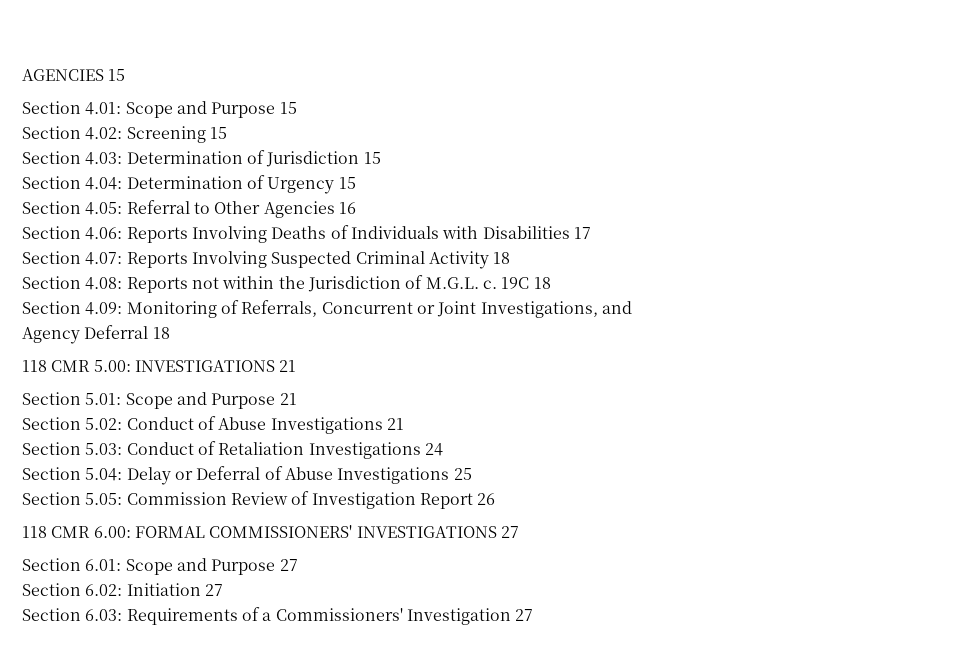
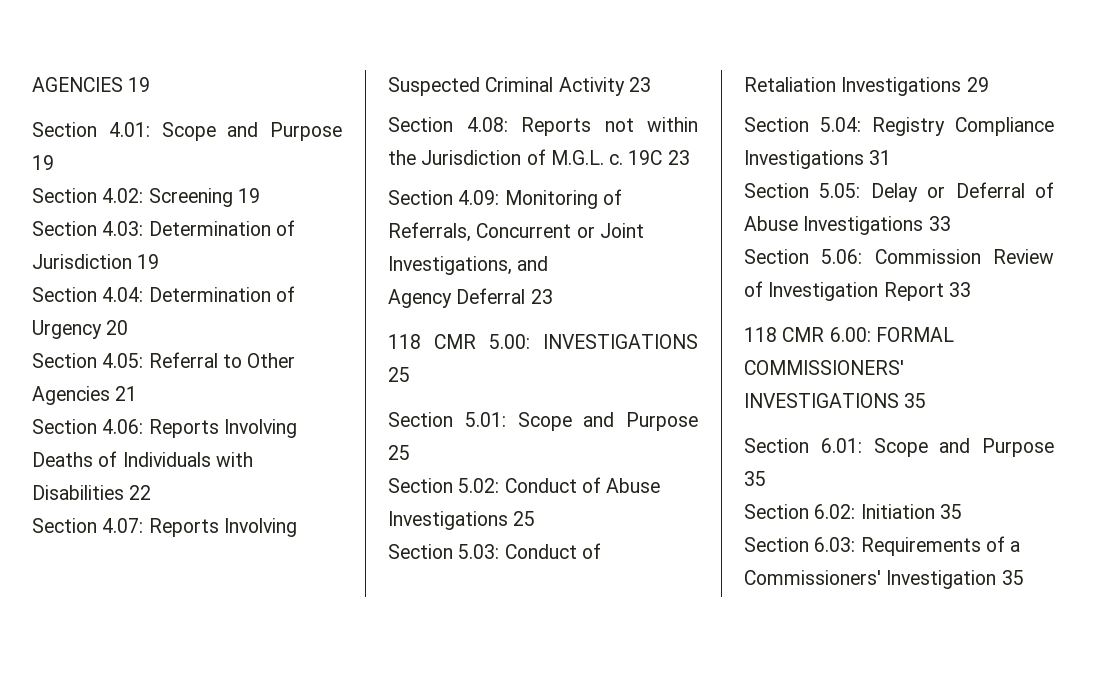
- AGENCIES 15
+ AGENCIES 19
- Section 4.01: Scope and Purpose 15
+ Section 4.01: Scope and Purpose 19
- Section 4.02: Screening 15
+ Section 4.02: Screening 19
- Section 4.03: Determination of Jurisdiction 15
+ Section 4.03: Determination of Jurisdiction 19
- Section 4.04: Determination of Urgency 15
+ Section 4.04: Determination of Urgency 20
- Section 4.05: Referral to Other Agencies 16
+ Section 4.05: Referral to Other Agencies 21
- Section 4.06: Reports Involving Deaths of Individuals with Disabilities 17
+ Section 4.06: Reports Involving Deaths of Individuals with Disabilities 22
- Section 4.07: Reports Involving Suspected Criminal Activity 18
+ Section 4.07: Reports Involving Suspected Criminal Activity 23
- 19C 18
+ 19C 23
- Agency Deferral 18
+ Agency Deferral 23
- 118 CMR 5.00: INVESTIGATIONS 21
+ 118 CMR 5.00: INVESTIGATIONS 25
- Section 5.01: Scope and Purpose 21
+ Section 5.01: Scope and Purpose 25
- Section 5.02: Conduct of Abuse Investigations 21
+ Section 5.02: Conduct of Abuse Investigations 25
- Section 5.03: Conduct of Retaliation Investigations 24
+ Section 5.03: Conduct of Retaliation Investigations 29
- Section 5.04: Delay or Deferral of Abuse Investigations 25
- Section 5.05: Commission Review of Investigation Report 26
+ Section 5.04: Registry Compliance Investigations 31
+ Section 5.05: Delay or Deferral of Abuse Investigations 33
+ Section 5.06: Commission Review of Investigation Report 33
- 118 CMR 6.00: FORMAL COMMISSIONERS' INVESTIGATIONS 27
+ 118 CMR 6.00: FORMAL COMMISSIONERS' INVESTIGATIONS 35
- Section 6.01: Scope and Purpose 27
+ Section 6.01: Scope and Purpose 35
- Section 6.02: Initiation 27
+ Section 6.02: Initiation 35
- Section 6.03: Requirements of a Commissioners' Investigation 27
+ Section 6.03: Requirements of a Commissioners' Investigation 35

